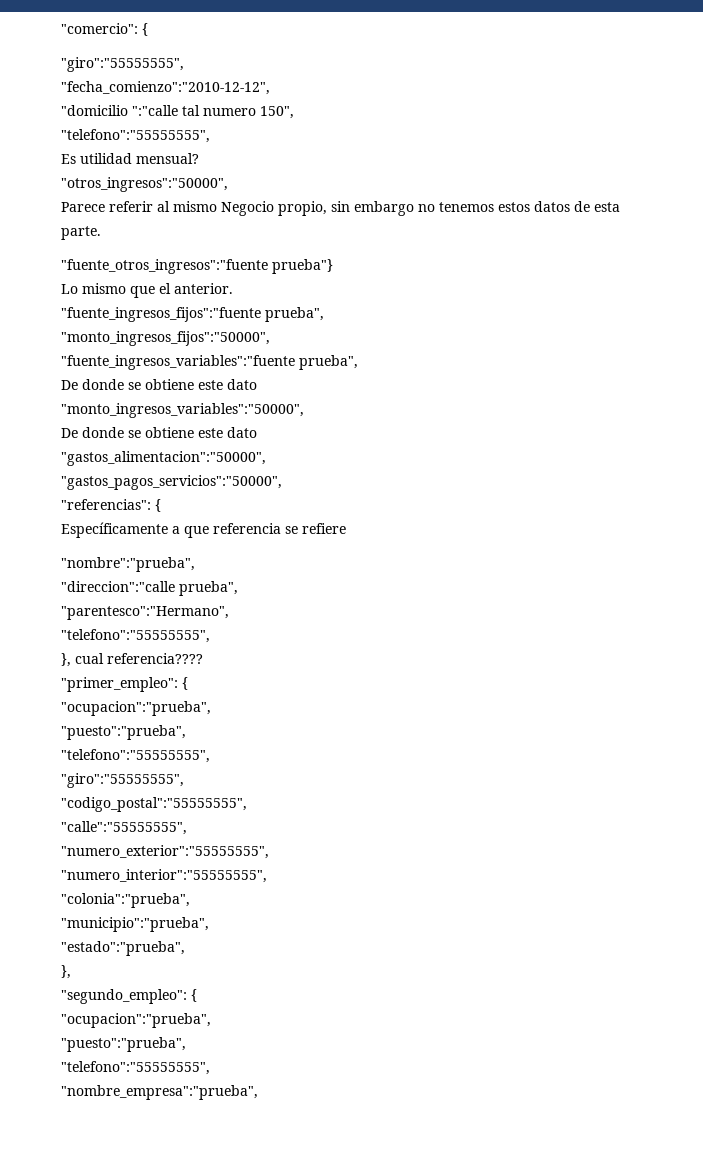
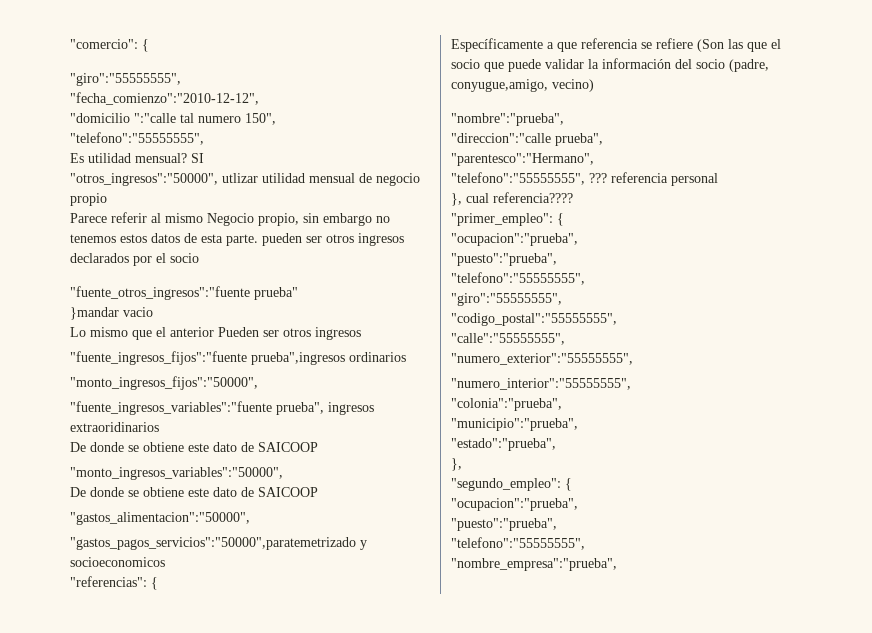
+ SI
- "otros_ingresos":"50000",
+ "otros_ingresos":"50000", utlizar utilidad mensual de negocio propio
- Parece referir al mismo Negocio propio, sin embargo no tenemos estos datos de esta parte.
- "fuente_otros_ingresos":"fuente prueba"}
+ Parece referir al mismo Negocio propio, sin embargo no tenemos estos datos de esta parte. pueden ser otros ingresos declarados por el socio
+ "fuente_otros_ingresos":"fuente prueba"
+ }mandar vacio
- Lo mismo que el anterior.
+ Lo mismo que el anterior Pueden ser otros ingresos
- "fuente_ingresos_fijos":"fuente prueba",
+ "fuente_ingresos_fijos":"fuente prueba",ingresos ordinarios
- "fuente_ingresos_variables":"fuente prueba",
- De donde se obtiene este dato
+ "fuente_ingresos_variables":"fuente prueba", ingresos extraoridinarios
+ De donde se obtiene este dato de SAICOOP
  "monto_ingresos_variables":"50000",
- De donde se obtiene este dato
+ De donde se obtiene este dato de SAICOOP
- "gastos_pagos_servicios":"50000",
+ "gastos_pagos_servicios":"50000",paratemetrizado y socioeconomicos
- Específicamente a que referencia se refiere
+ Específicamente a que referencia se refiere (Son las que el socio que puede validar la información del socio (padre, conyugue,amigo, vecino)
  "parentesco":"Hermano",
- "telefono":"55555555",
+ "telefono":"55555555", ??? referencia personal

